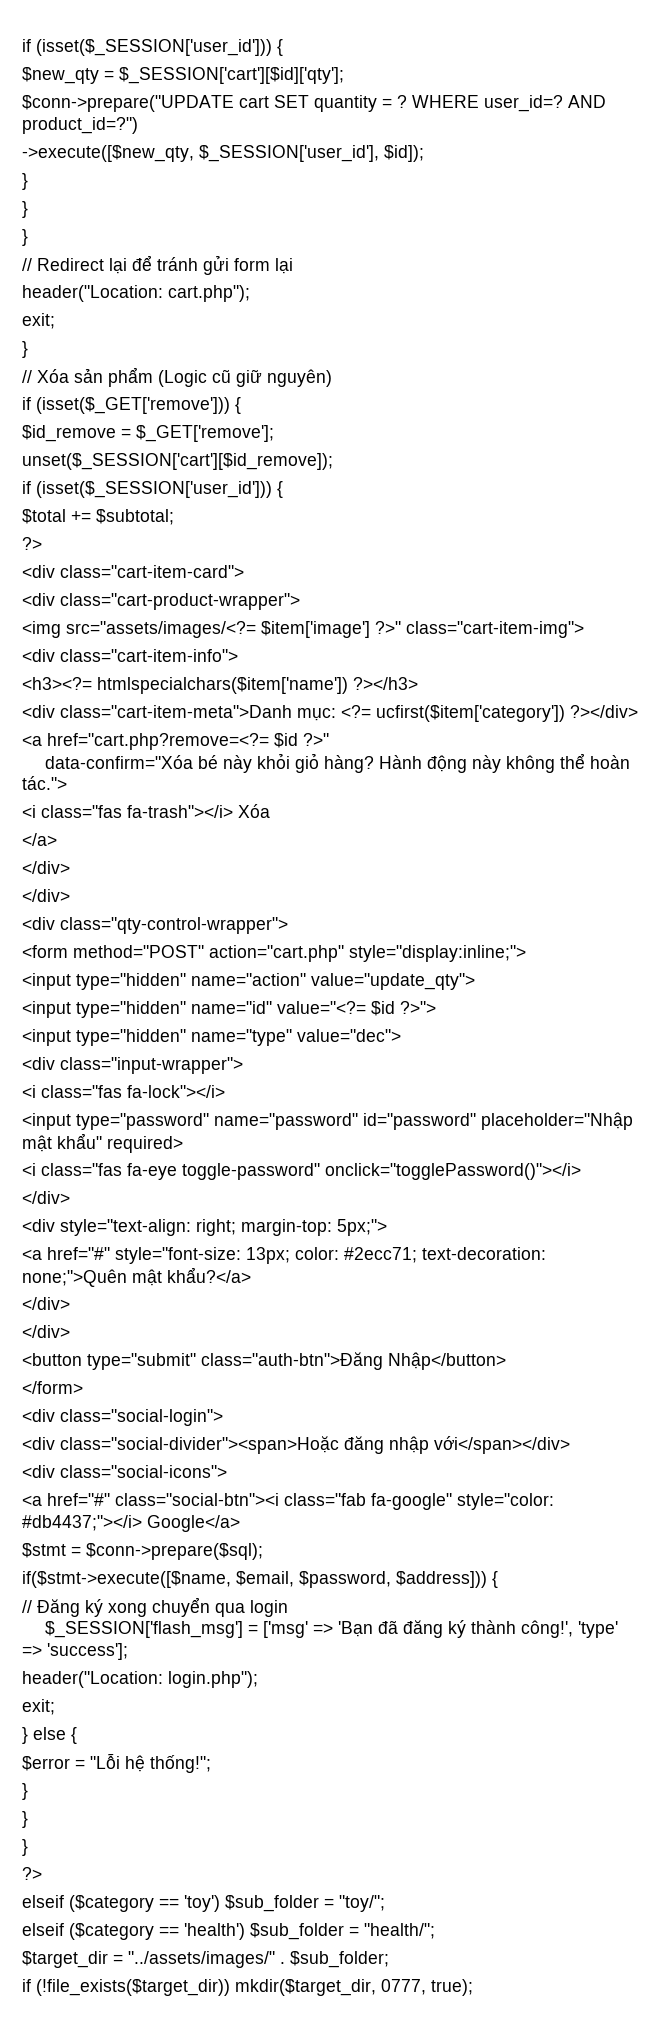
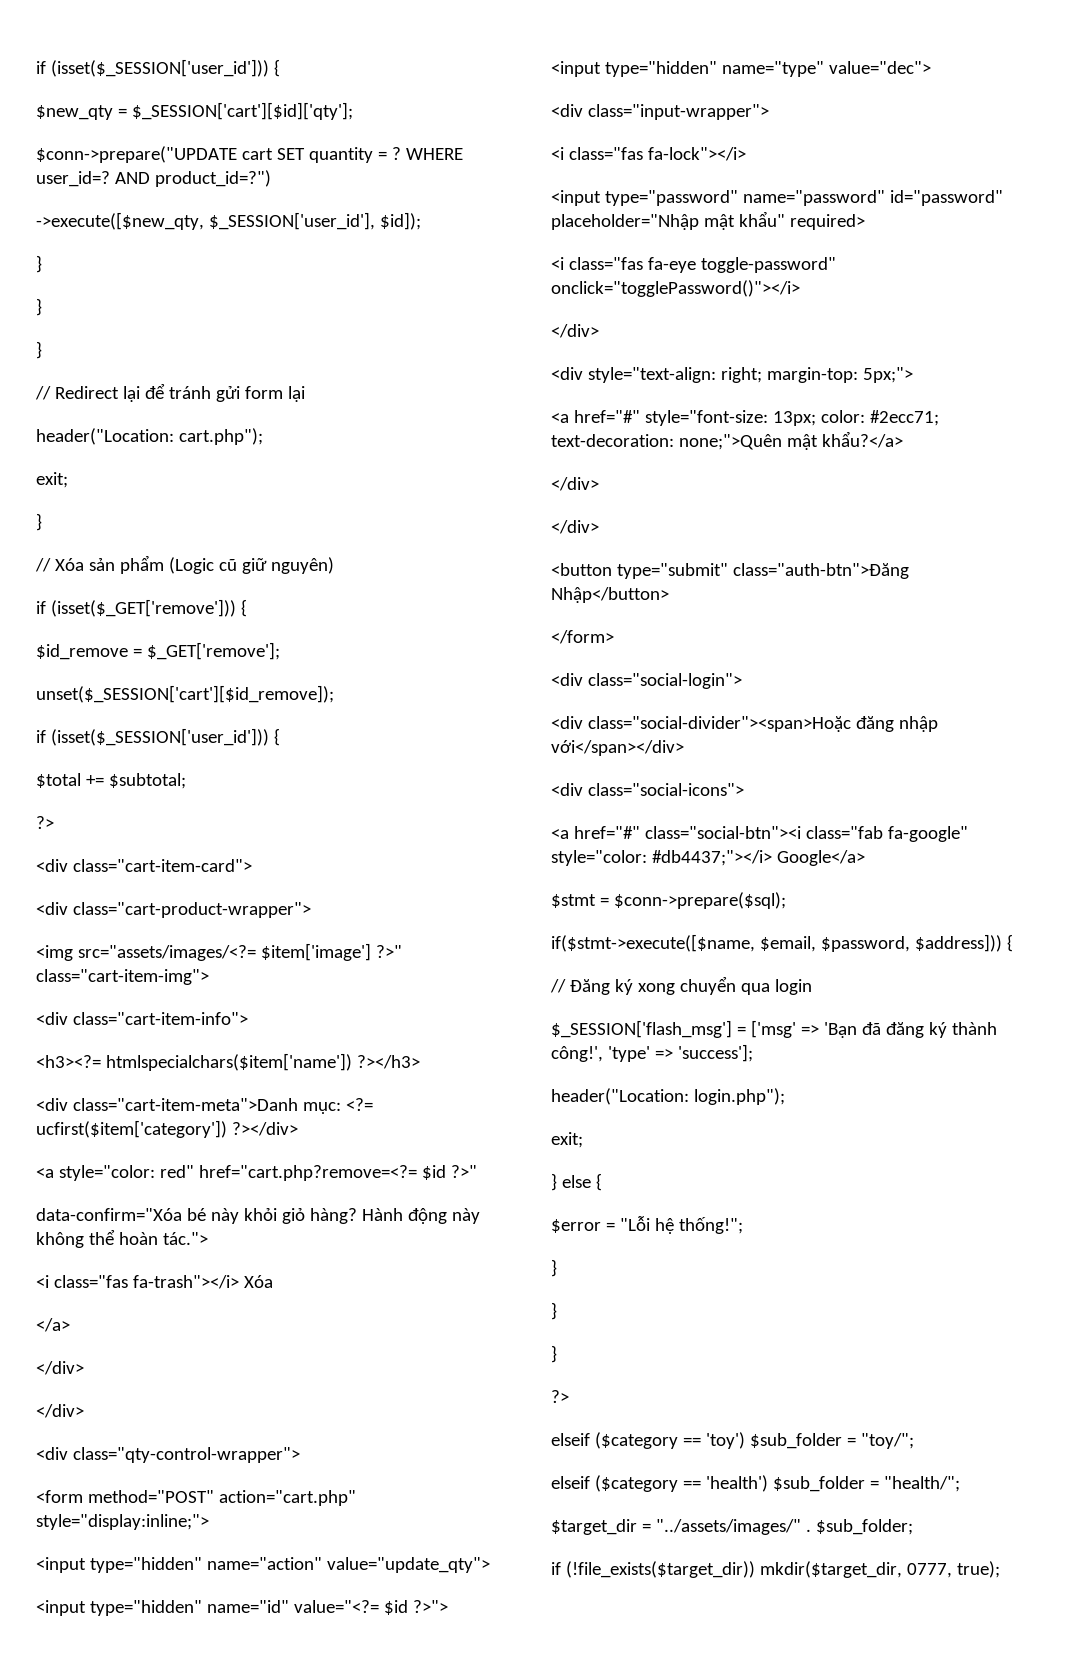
- <a href="cart.php?remove=<?= $id ?>"
+ <a style="color: red" href="cart.php?remove=<?= $id ?>"

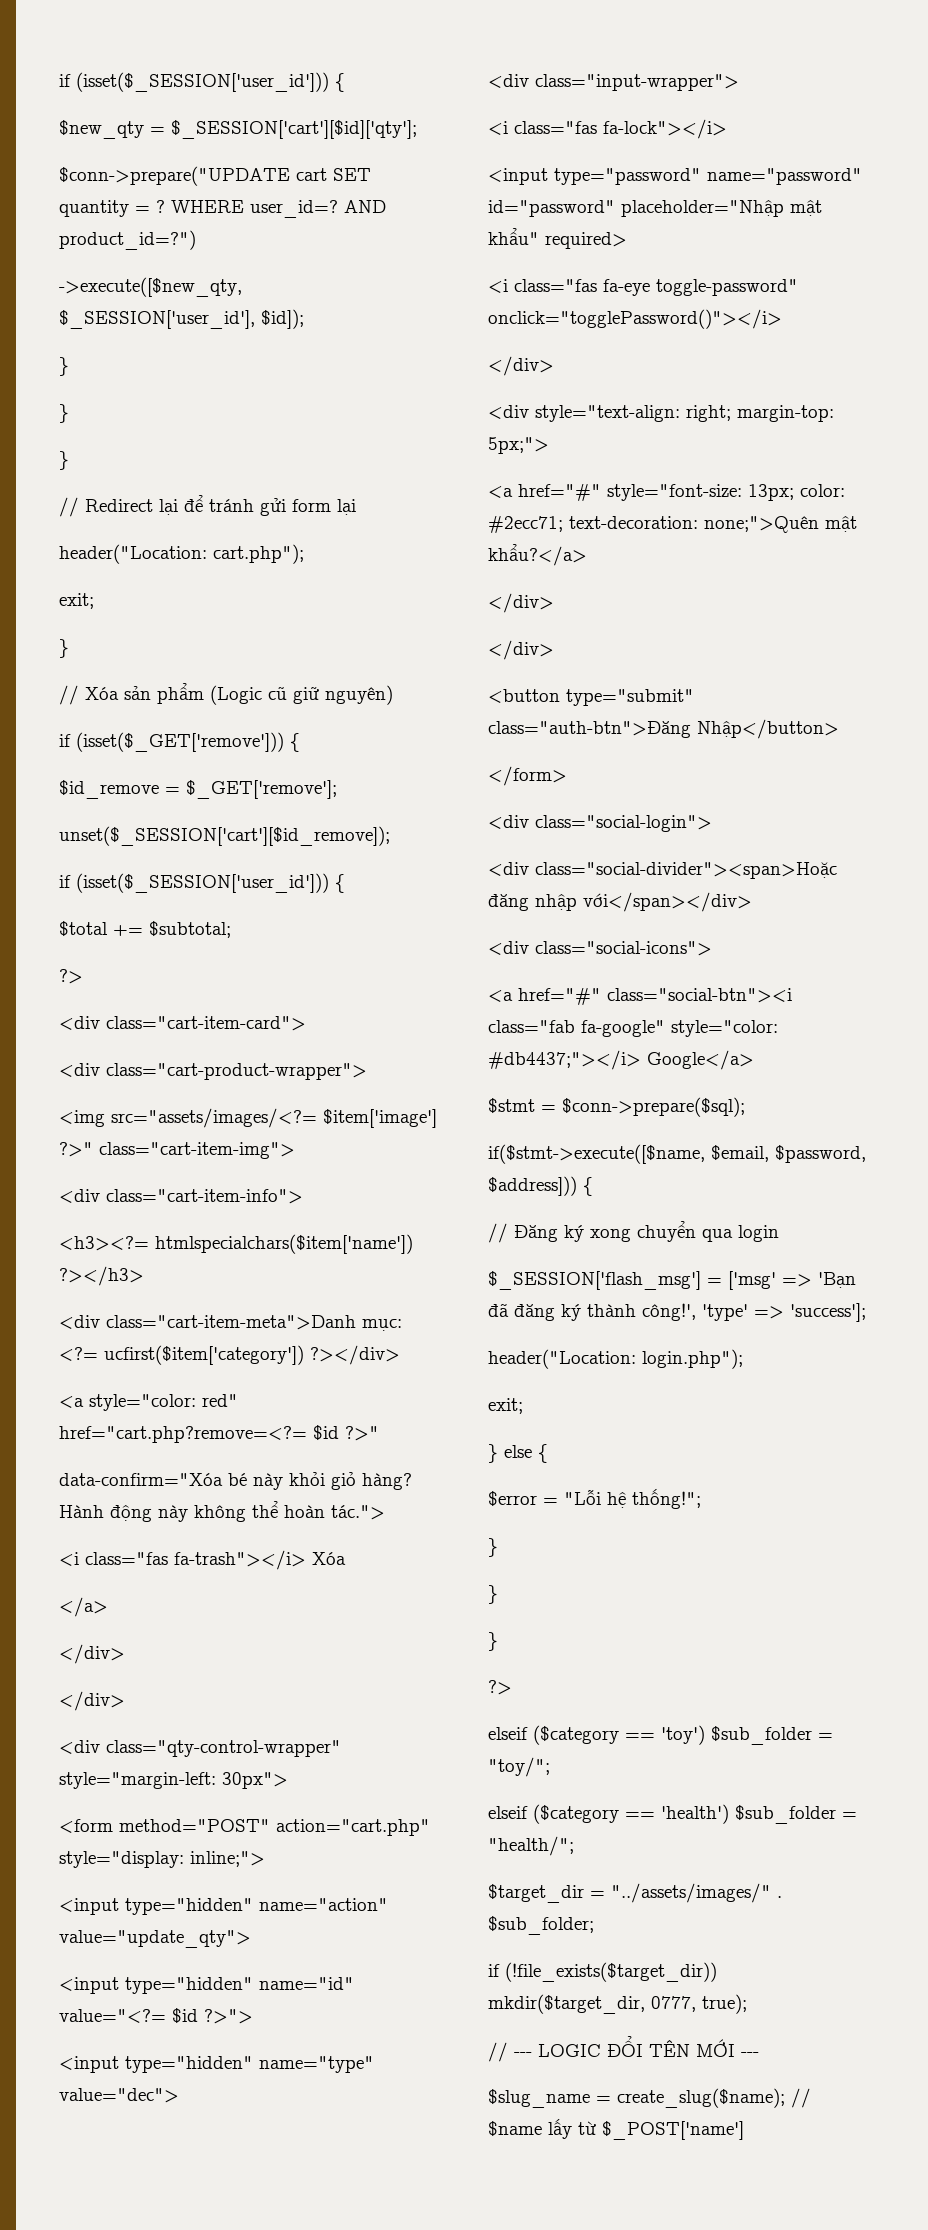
- <div class="qty-control-wrapper">
+ <div class="qty-control-wrapper" style="margin-left: 30px">
- <form method="POST" action="cart.php" style="display:inline;">
+ <form method="POST" action="cart.php" style="display: inline;">
+ // --- LOGIC ĐỔI TÊN MỚI ---
+ $slug_name = create_slug($name); // $name lấy từ $_POST['name']

